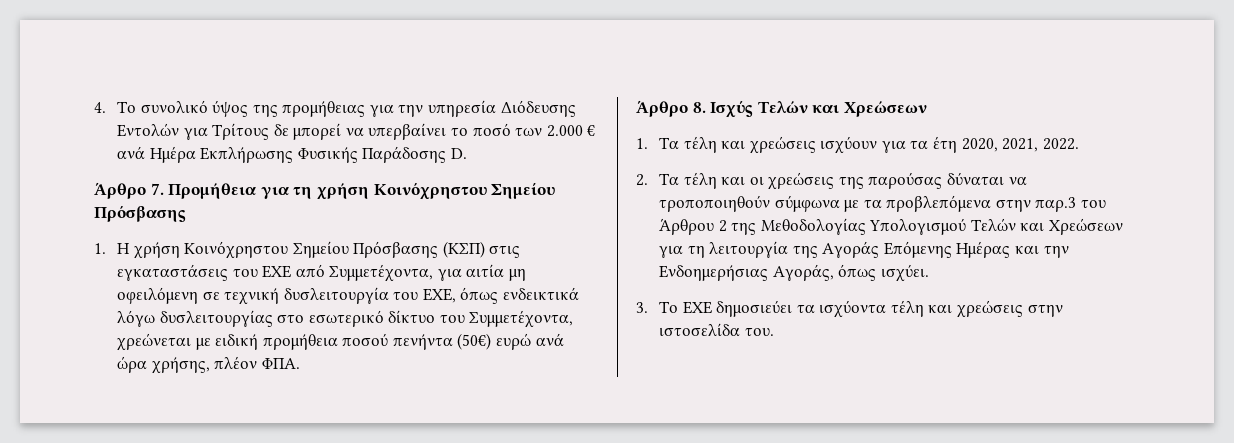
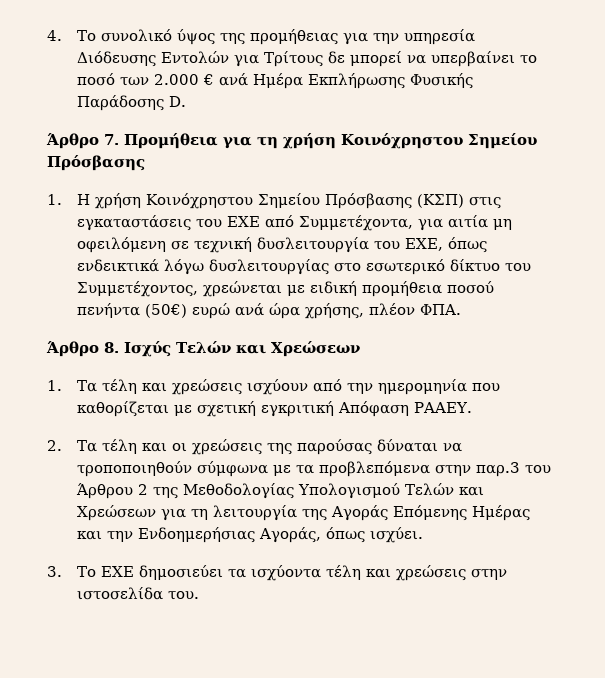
- 1. Η χρήση Κοινόχρηστου Σημείου Πρόσβασης (ΚΣΠ) στις εγκαταστάσεις του ΕΧΕ από Συμμετέχοντα, για αιτία μη οφειλόμενη σε τεχνική δυσλειτουργία του ΕΧΕ, όπως ενδεικτικά λόγω δυσλειτουργίας στο εσωτερικό δίκτυο του Συμμετέχοντα, χρεώνεται με ειδική προμήθεια ποσού πενήντα (50€) ευρώ ανά ώρα χρήσης, πλέον ΦΠΑ.
+ 1. Η χρήση Κοινόχρηστου Σημείου Πρόσβασης (ΚΣΠ) στις εγκαταστάσεις του ΕΧΕ από Συμμετέχοντα, για αιτία μη οφειλόμενη σε τεχνική δυσλειτουργία του ΕΧΕ, όπως ενδεικτικά λόγω δυσλειτουργίας στο εσωτερικό δίκτυο του Συμμετέχοντος, χρεώνεται με ειδική προμήθεια ποσού πενήντα (50€) ευρώ ανά ώρα χρήσης, πλέον ΦΠΑ.
- 1. Τα τέλη και χρεώσεις ισχύουν για τα έτη 2020, 2021, 2022.
+ 1. Τα τέλη και χρεώσεις ισχύουν από την ημερομηνία που καθορίζεται με σχετική εγκριτική Απόφαση ΡΑΑΕΥ.

